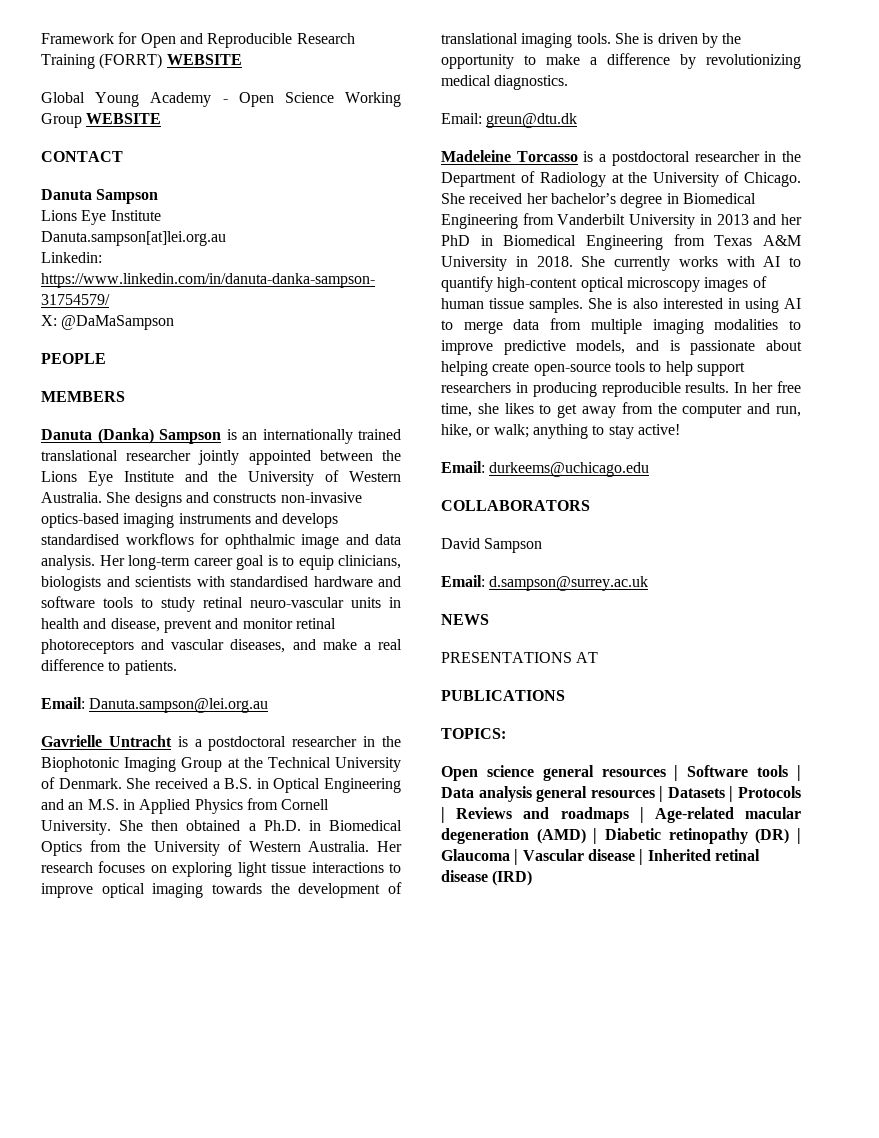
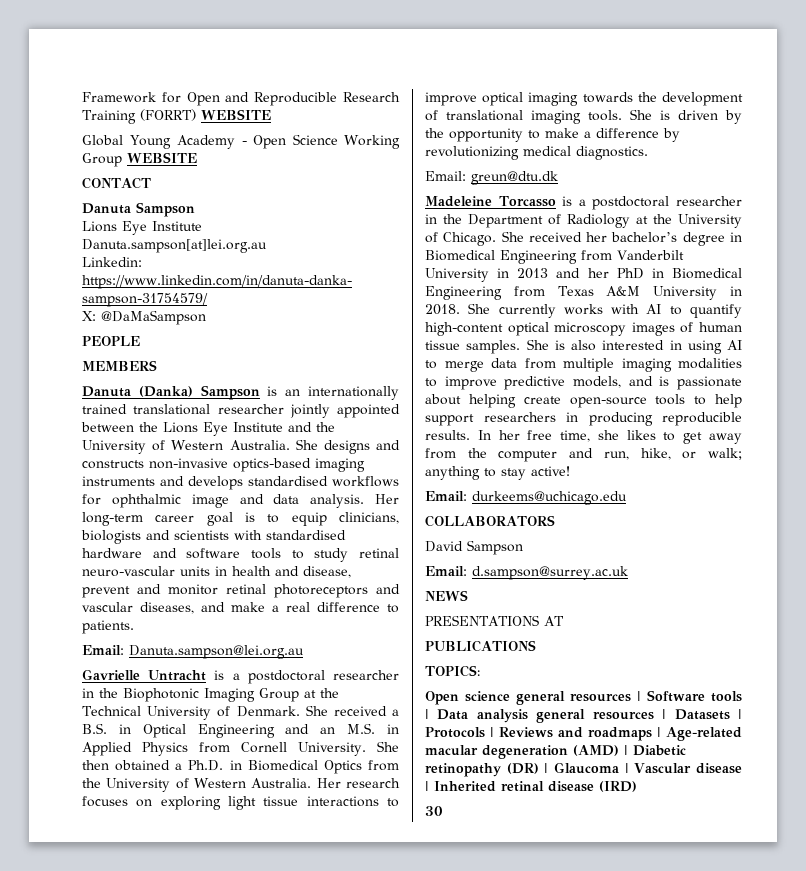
+ 30

